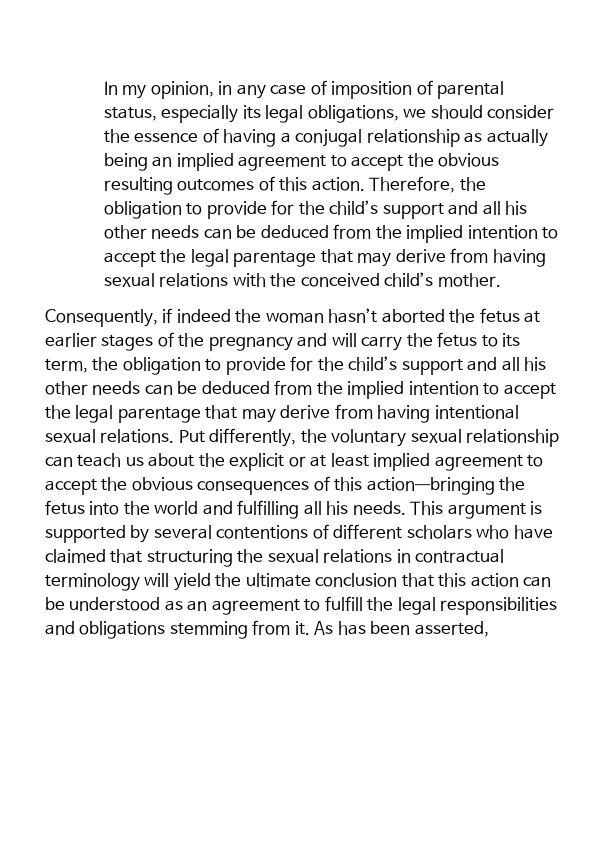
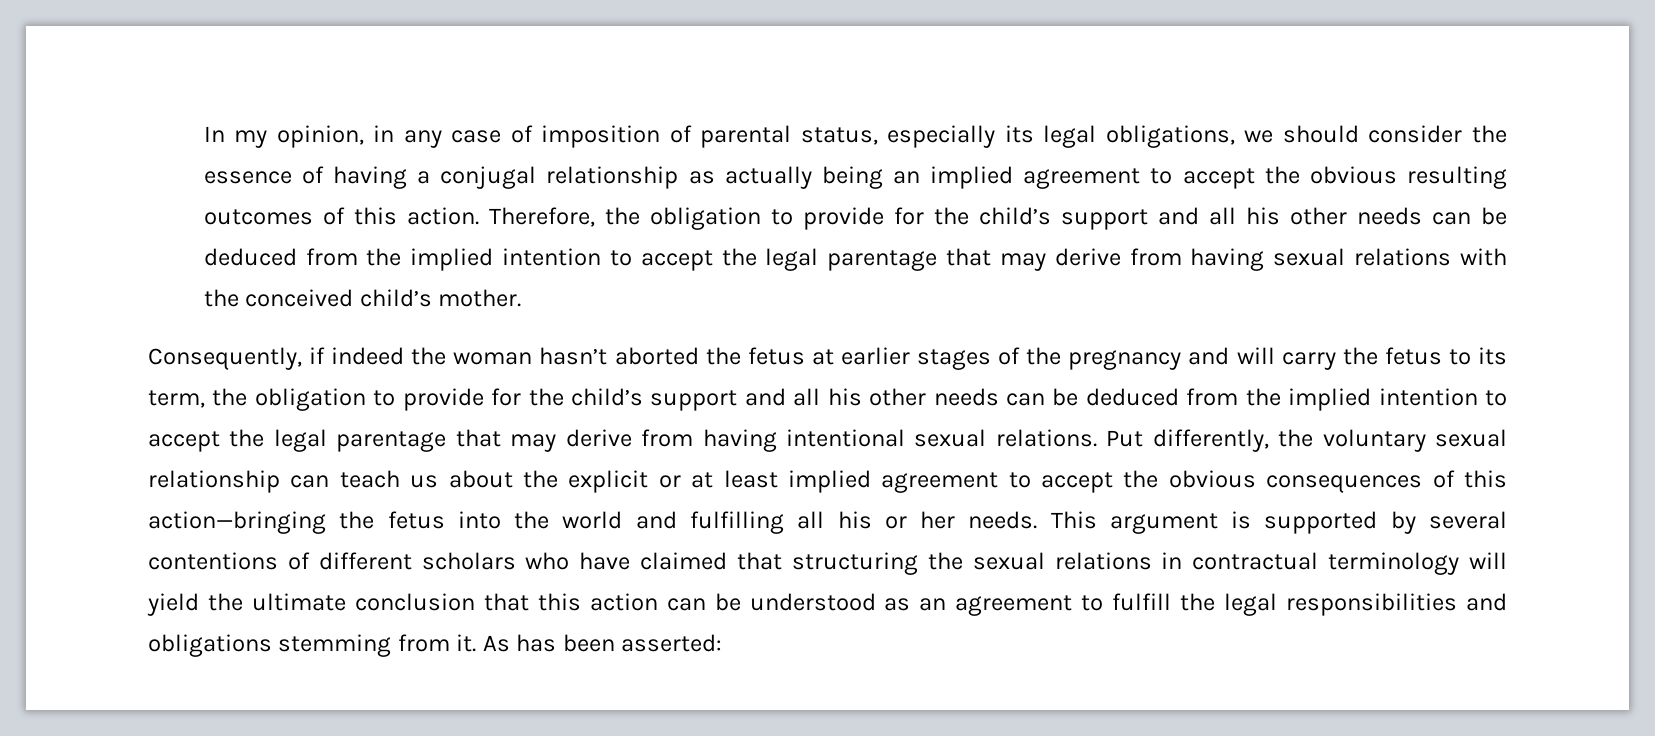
- Put differently, the voluntary sexual relationship can teach us about the explicit or at least implied agreement to accept the obvious consequences of this action—bringing the fetus into the world and fulfilling all his needs.
+ Put differently, the voluntary sexual relationship can teach us about the explicit or at least implied agreement to accept the obvious consequences of this action—bringing the fetus into the world and fulfilling all his or her needs.
- As has been asserted,
+ As has been asserted:

